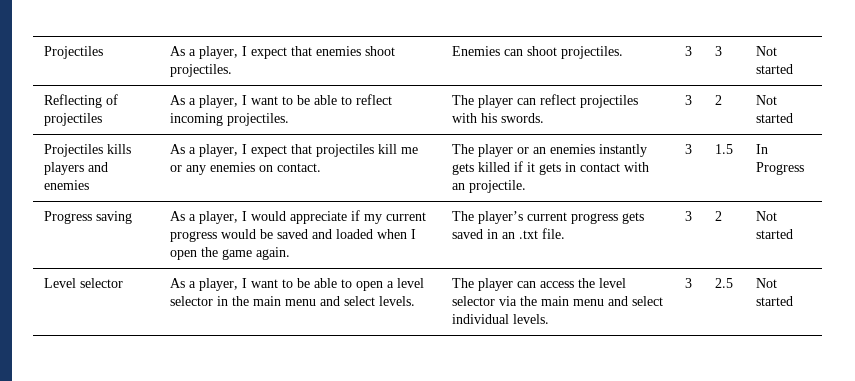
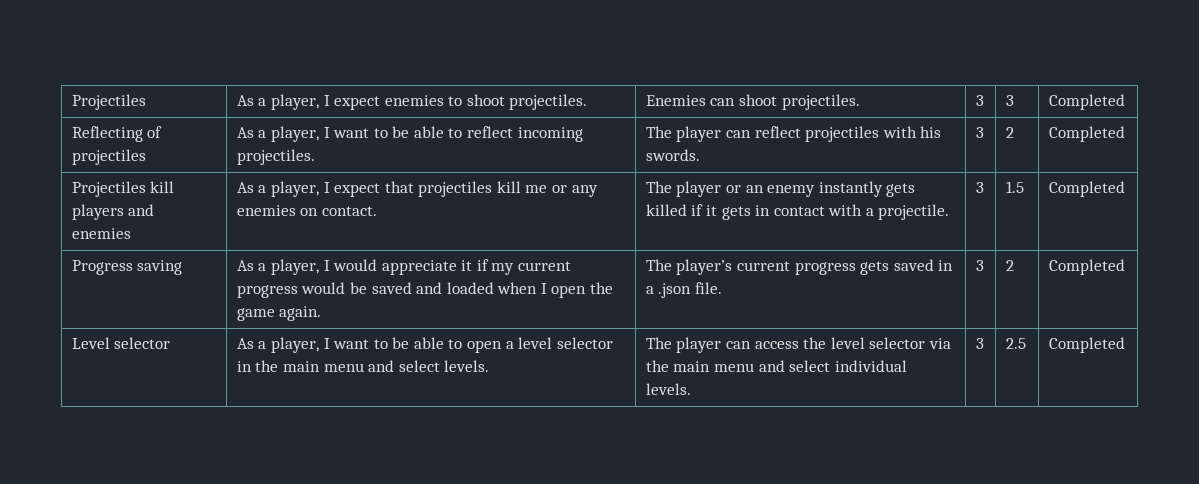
- Projectiles | As a player, I expect that enemies shoot projectiles. | Enemies can shoot projectiles. | 3 | 3 | Not started
+ Projectiles | As a player, I expect enemies to shoot projectiles. | Enemies can shoot projectiles. | 3 | 3 | Completed
- Reflecting of projectiles | As a player, I want to be able to reflect incoming projectiles. | The player can reflect projectiles with his swords. | 3 | 2 | Not started
- Projectiles kills players and enemies | As a player, I expect that projectiles kill me or any enemies on contact. | The player or an enemies instantly gets killed if it gets in contact with an projectile. | 3 | 1.5 | In Progress
+ Reflecting of projectiles | As a player, I want to be able to reflect incoming projectiles. | The player can reflect projectiles with his swords. | 3 | 2 | Completed
+ Projectiles kill players and enemies | As a player, I expect that projectiles kill me or any enemies on contact. | The player or an enemy instantly gets killed if it gets in contact with a projectile. | 3 | 1.5 | Completed
- Progress saving | As a player, I would appreciate if my current progress would be saved and loaded when I open the game again. | The player’s current progress gets saved in an .txt file. | 3 | 2 | Not started
+ Progress saving | As a player, I would appreciate it if my current progress would be saved and loaded when I open the game again. | The player’s current progress gets saved in a .json file. | 3 | 2 | Completed
- 2.5 | Not started
+ 2.5 | Completed

